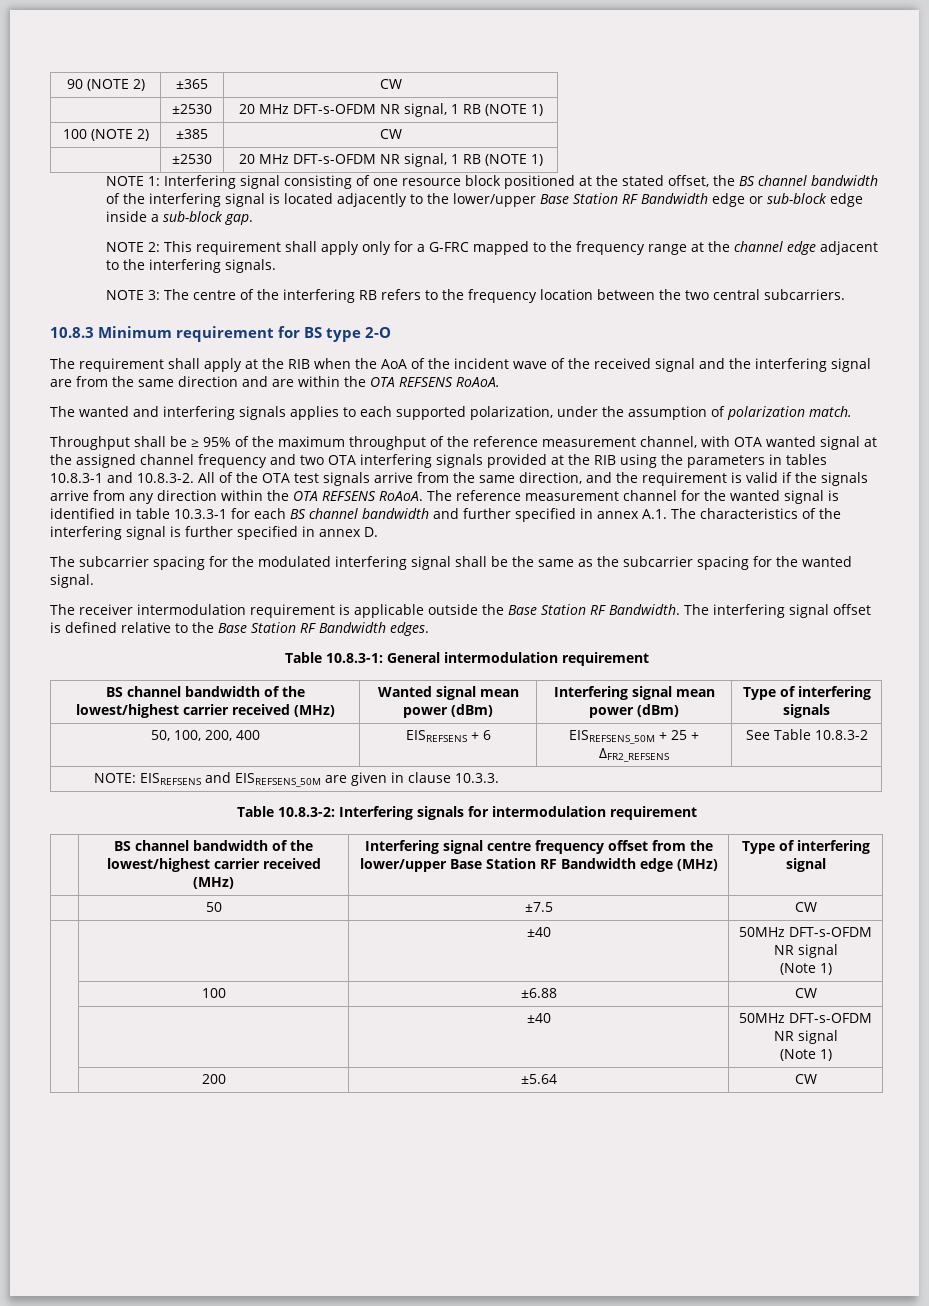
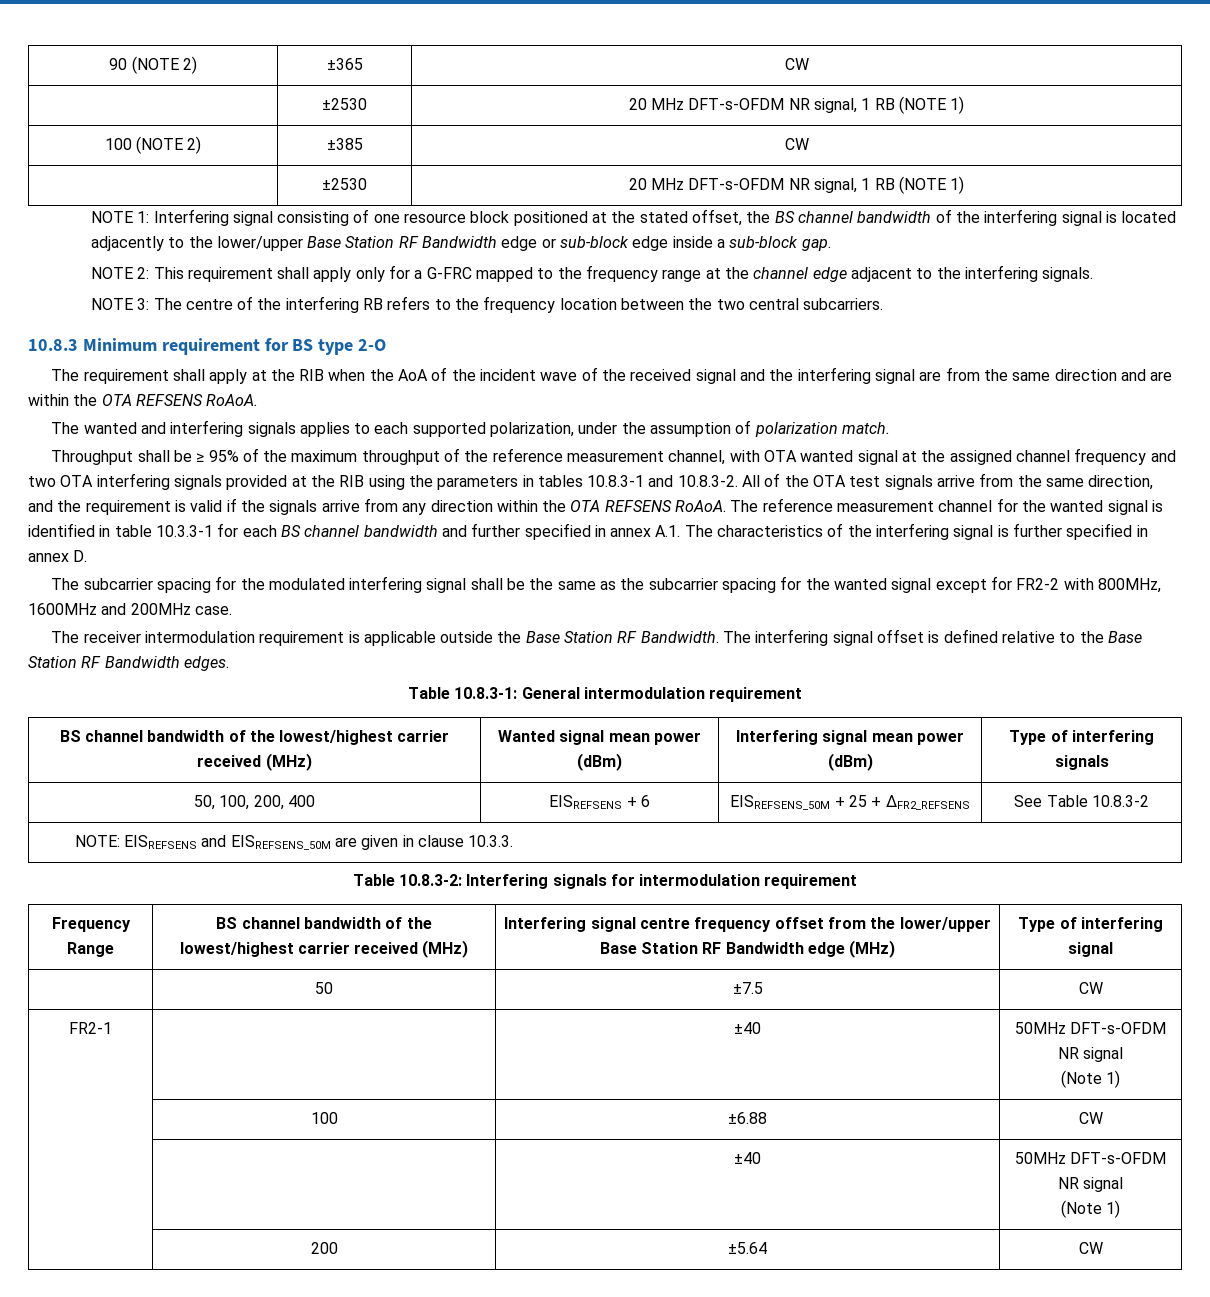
- The subcarrier spacing for the modulated interfering signal shall be the same as the subcarrier spacing for the wanted signal.
+ The subcarrier spacing for the modulated interfering signal shall be the same as the subcarrier spacing for the wanted signal except for FR2-2 with 800MHz, 1600MHz and 200MHz case.
- | BS channel bandwidth of the lowest/highest carrier received (MHz) | Interfering signal centre frequency offset from the lower/upper Base Station RF Bandwidth edge (MHz) | Type of interfering signal
+ Frequency Range | BS channel bandwidth of the lowest/highest carrier received (MHz) | Interfering signal centre frequency offset from the lower/upper Base Station RF Bandwidth edge (MHz) | Type of interfering signal
  | 50 | ±7.5 | CW
- | | ±40 | 50MHz DFT-s-OFDM NR signal
+ FR2-1 | | ±40 | 50MHz DFT-s-OFDM NR signal

